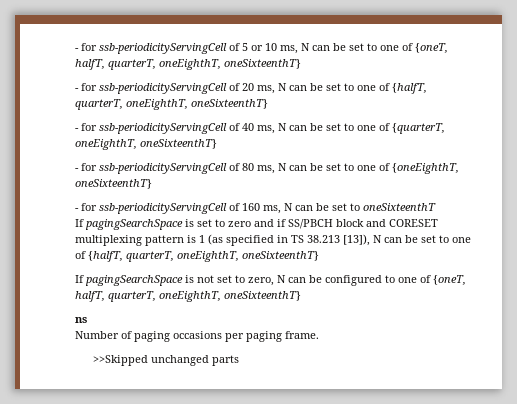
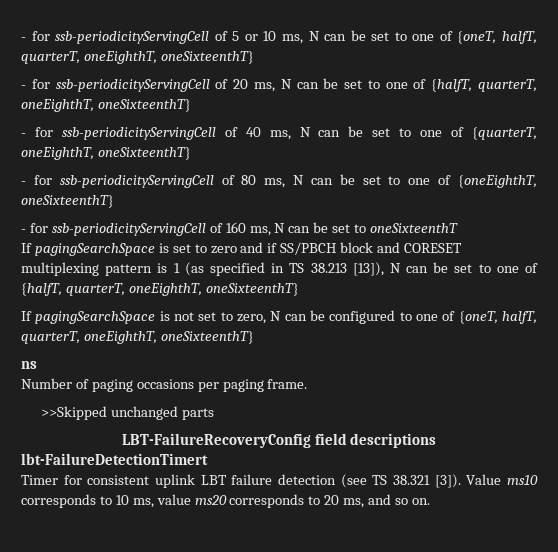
+ LBT-FailureRecoveryConfig field descriptions
+ lbt-FailureDetectionTimert
+ Timer for consistent uplink LBT failure detection (see TS 38.321 [3]). Value ms10 corresponds to 10 ms, value ms20 corresponds to 20 ms, and so on.

